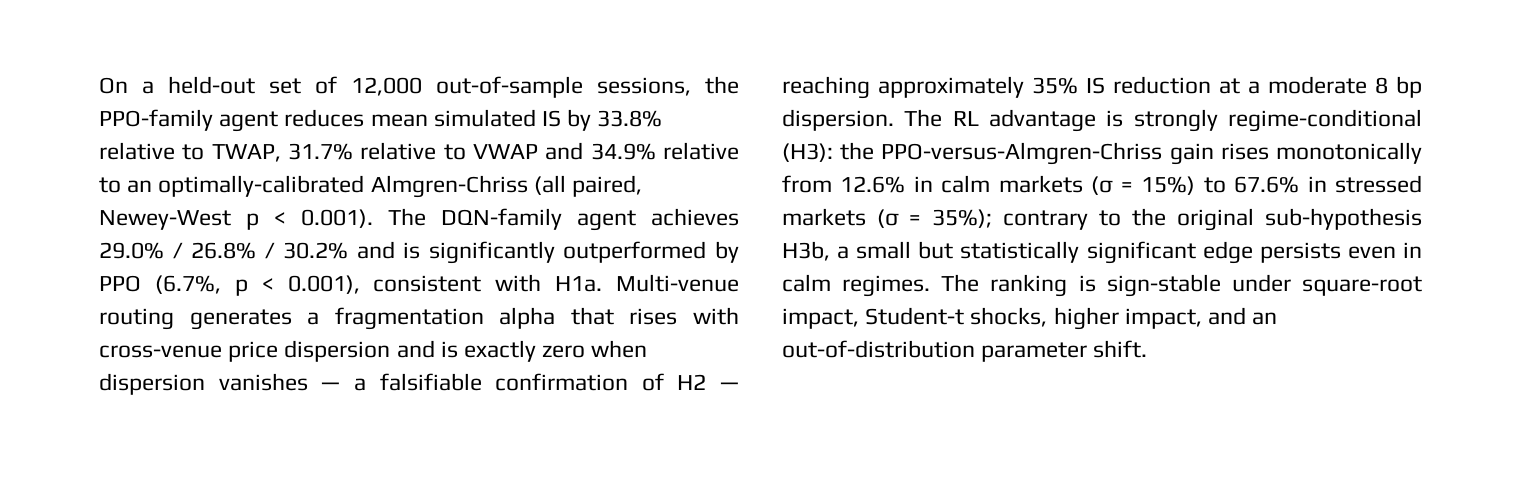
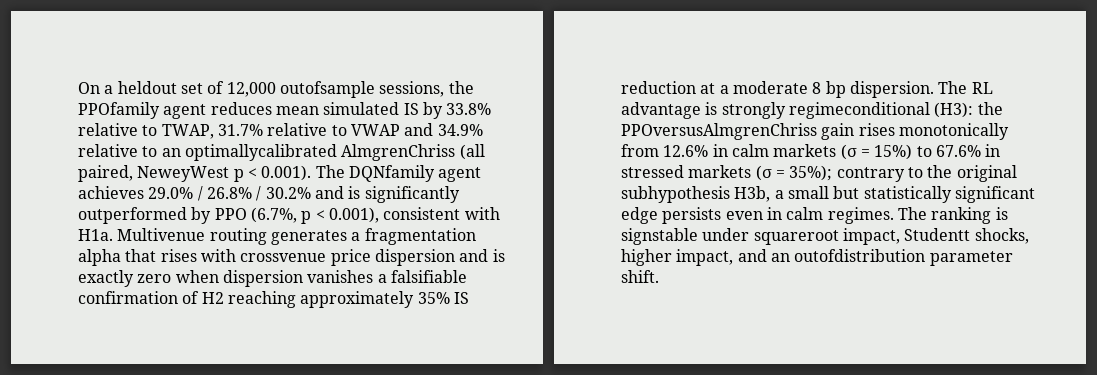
- On a held-out set of 12,000 out-of-sample sessions, the PPO-family agent reduces mean simulated IS by 33.8% relative to TWAP, 31.7% relative to VWAP and 34.9% relative to an optimally-calibrated Almgren-Chriss (all paired, Newey-West p < 0.001). The DQN-family agent achieves 29.0% / 26.8% / 30.2% and is significantly outperformed by PPO (6.7%, p < 0.001), consistent with H1a. Multi-venue routing generates a fragmentation alpha that rises with cross-venue price dispersion and is exactly zero when dispersion vanishes — a falsifiable confirmation of H2 — reaching approximately 35% IS reduction at a moderate 8 bp dispersion.
+ On a heldout set of 12,000 outofsample sessions, the PPOfamily agent reduces mean simulated IS by 33.8% relative to TWAP, 31.7% relative to VWAP and 34.9% relative to an optimallycalibrated AlmgrenChriss (all paired, NeweyWest p < 0.001). The DQNfamily agent achieves 29.0% / 26.8% / 30.2% and is significantly outperformed by PPO (6.7%, p < 0.001), consistent with H1a. Multivenue routing generates a fragmentation alpha that rises with crossvenue price dispersion and is exactly zero when dispersion vanishes a falsifiable confirmation of H2 reaching approximately 35% IS reduction at a moderate 8 bp dispersion.
- The RL advantage is strongly regime-conditional (H3): the PPO-versus-Almgren-Chriss gain rises monotonically from 12.6% in calm markets (σ = 15%) to 67.6% in stressed markets (σ = 35%); contrary to the original sub-hypothesis H3b, a small but statistically significant edge persists even in calm regimes.
+ The RL advantage is strongly regimeconditional (H3): the PPOversusAlmgrenChriss gain rises monotonically from 12.6% in calm markets (σ = 15%) to 67.6% in stressed markets (σ = 35%); contrary to the original subhypothesis H3b, a small but statistically significant edge persists even in calm regimes.
- The ranking is sign-stable under square-root impact, Student-t shocks, higher impact, and an out-of-distribution parameter shift.
+ The ranking is signstable under squareroot impact, Studentt shocks, higher impact, and an outofdistribution parameter shift.

